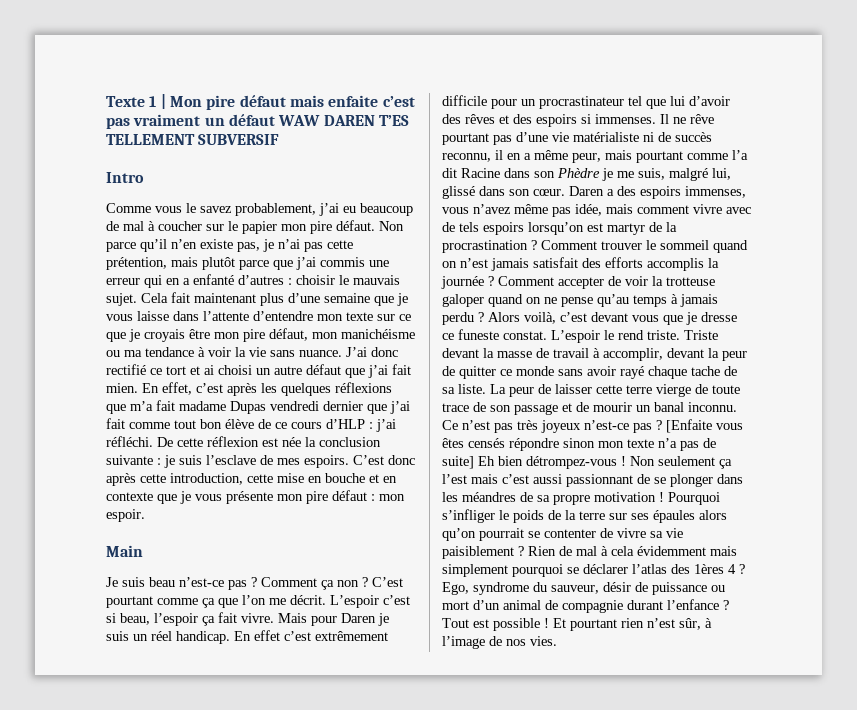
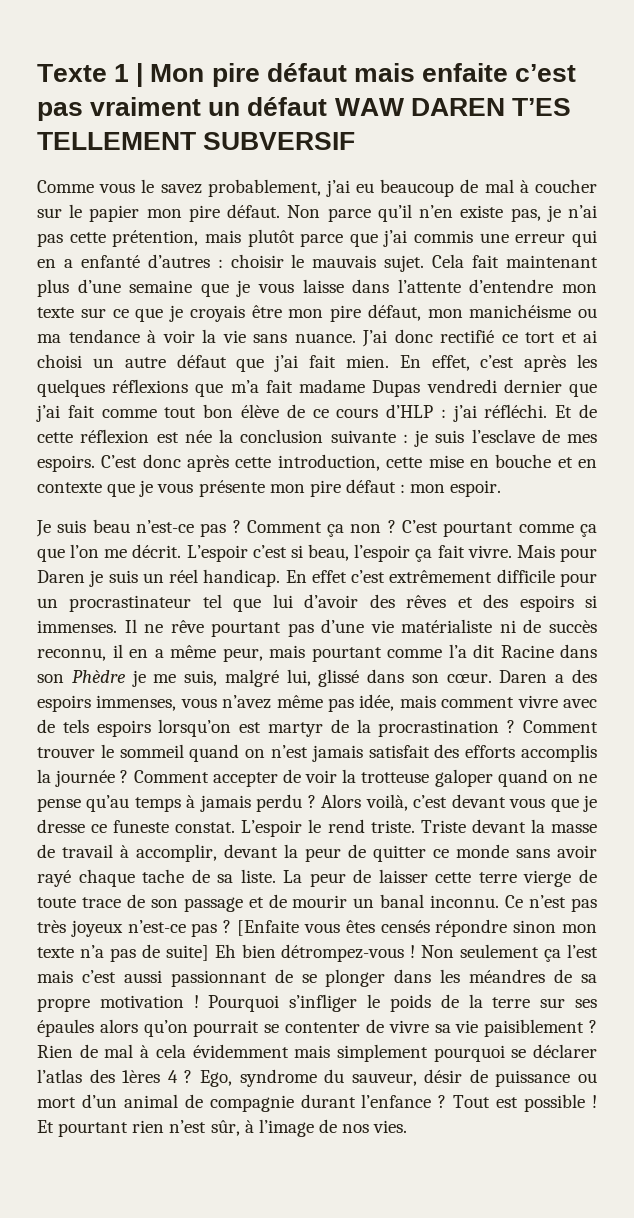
- Intro
- De cette réflexion est née la conclusion suivante : je suis l’esclave de mes espoirs.
+ Et de cette réflexion est née la conclusion suivante : je suis l’esclave de mes espoirs.
- Main

